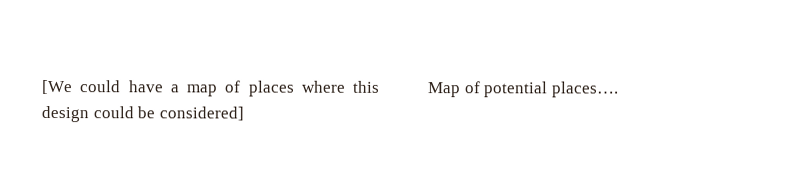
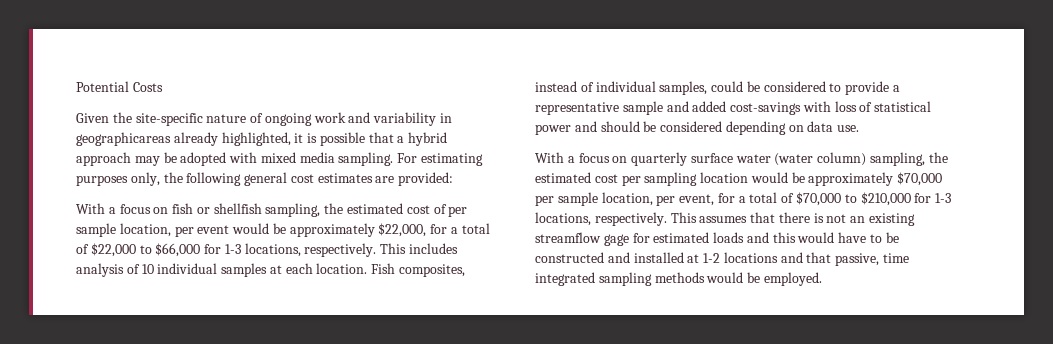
- [We could have a map of places where this design could be considered]
- Map of potential places….
+ Potential Costs
+ Given the site-specific nature of ongoing work and variability in geographicareas already highlighted, it is possible that a hybrid approach may be adopted with mixed media sampling. For estimating purposes only, the following general cost estimates are provided:
+ With a focus on fish or shellfish sampling, the estimated cost of per sample location, per event would be approximately $22,000, for a total of $22,000 to $66,000 for 1-3 locations, respectively. This includes analysis of 10 individual samples at each location. Fish composites, instead of individual samples, could be considered to provide a representative sample and added cost-savings with loss of statistical power and should be considered depending on data use.
+ With a focus on quarterly surface water (water column) sampling, the estimated cost per sampling location would be approximately $70,000 per sample location, per event, for a total of $70,000 to $210,000 for 1-3 locations, respectively. This assumes that there is not an existing streamflow gage for estimated loads and this would have to be constructed and installed at 1-2 locations and that passive, time integrated sampling methods would be employed.

